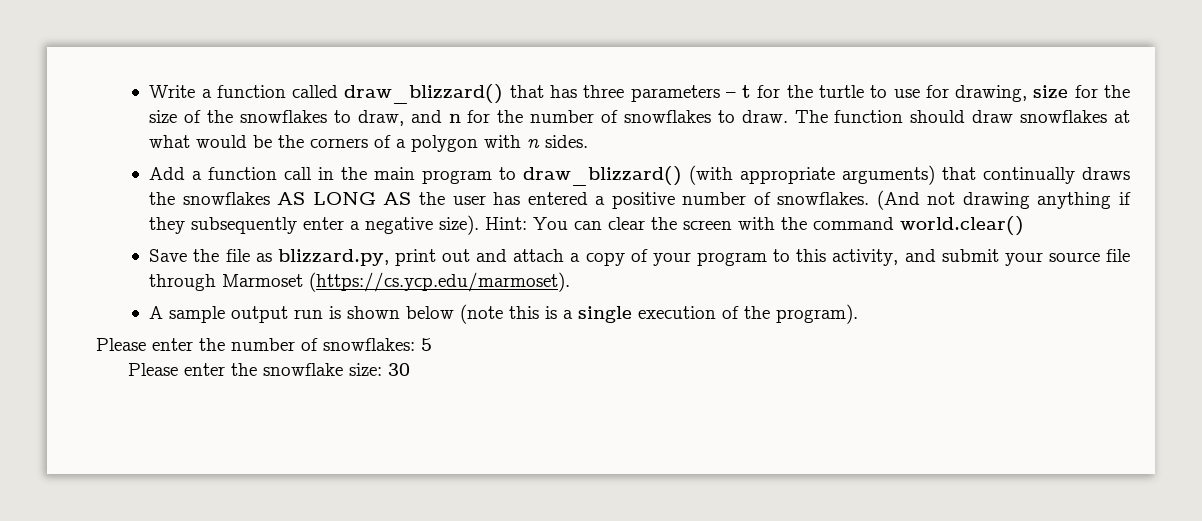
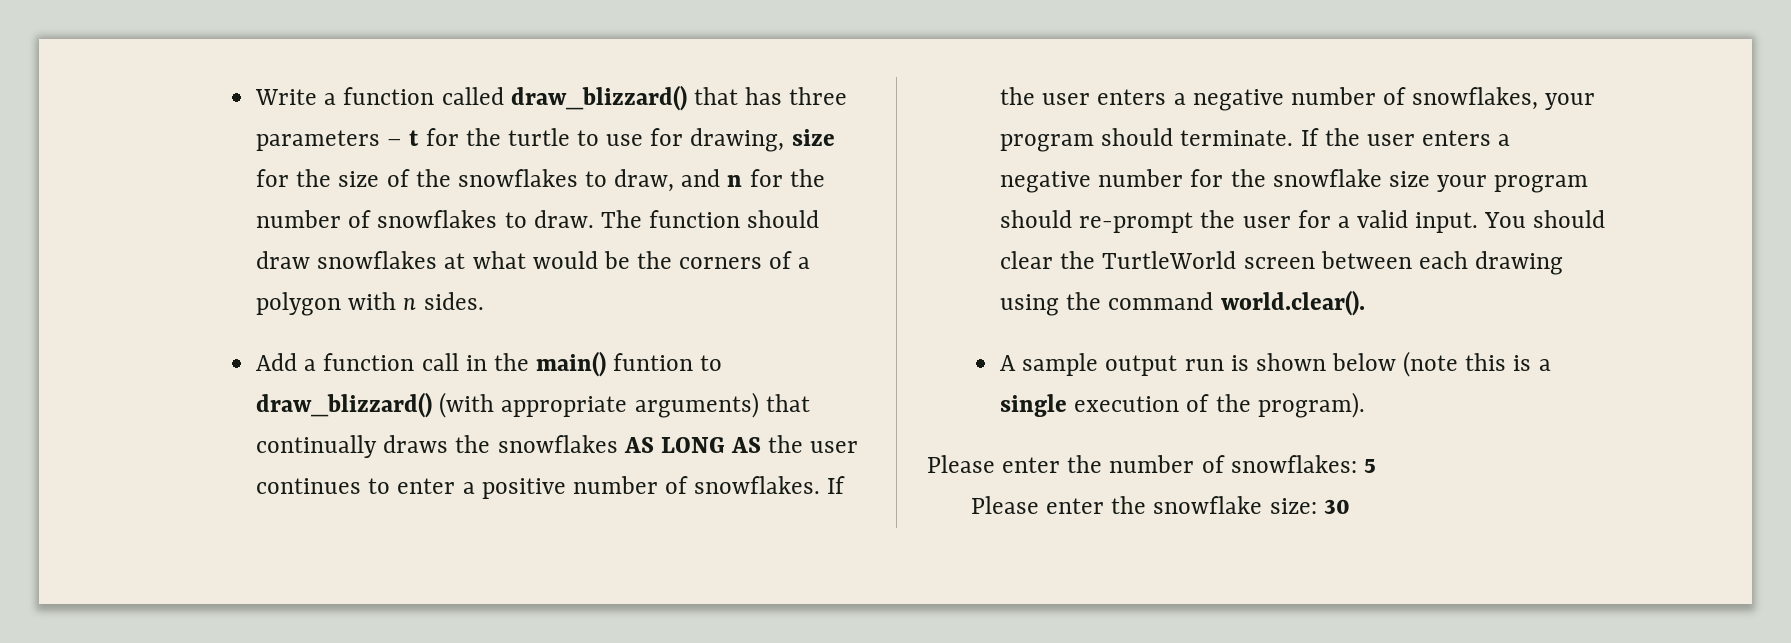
- Add a function call in the main program to draw_blizzard() (with appropriate arguments) that continually draws the snowflakes AS LONG AS the user has entered a positive number of snowflakes.
+ Add a function call in the main() funtion to draw_blizzard() (with appropriate arguments) that continually draws the snowflakes AS LONG AS the user continues to enter a positive number of snowflakes.
- (And not drawing anything if they subsequently enter a negative size). Hint: You can clear the screen with the command world.clear()
- Save the file as blizzard.py, print out and attach a copy of your program to this activity, and submit your source file through Marmoset (https://cs.ycp.edu/marmoset).
+ If the user enters a negative number of snowflakes, your program should terminate. If the user enters a negative number for the snowflake size your program should re-prompt the user for a valid input. You should clear the TurtleWorld screen between each drawing using the command world.clear().

